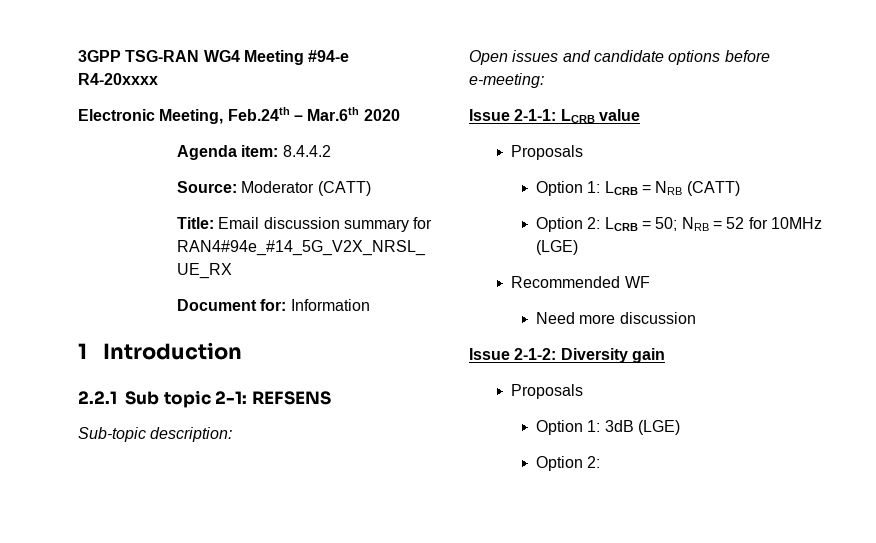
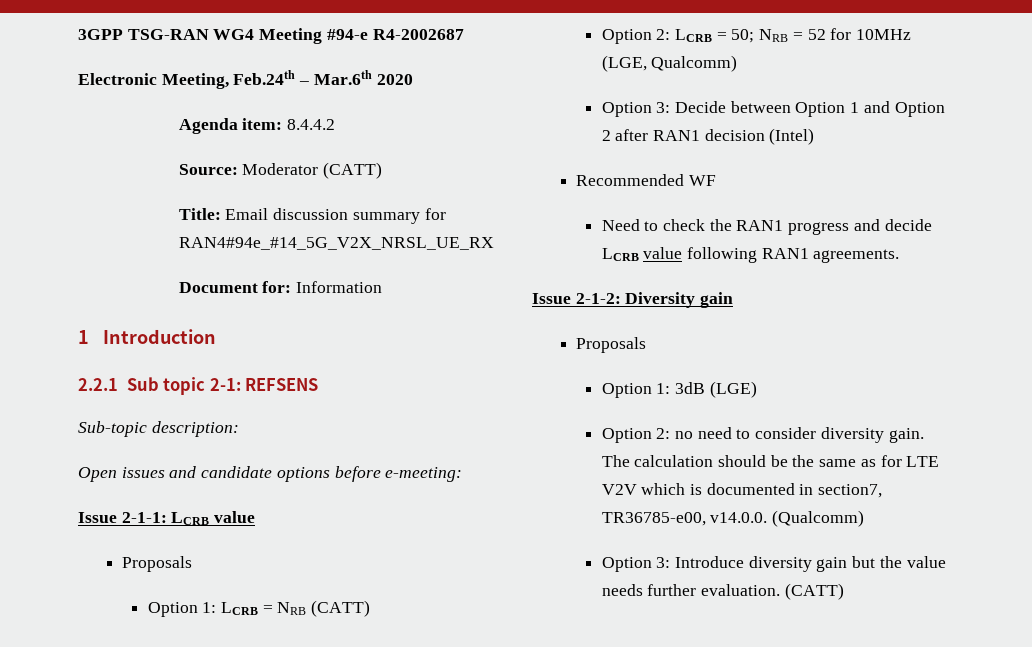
- 3GPP TSG-RAN WG4 Meeting #94-e R4-20xxxx
+ 3GPP TSG-RAN WG4 Meeting #94-e R4-2002687
- Option 2: LCRB = 50; NRB = 52 for 10MHz (LGE)
+ Option 2: LCRB = 50; NRB = 52 for 10MHz (LGE, Qualcomm)
+ Option 3: Decide between Option 1 and Option 2 after RAN1 decision (Intel)
  Recommended WF
- Need more discussion
+ Need to check the RAN1 progress and decide LCRB value following RAN1 agreements.
  Option 1: 3dB (LGE)
- Option 2:
+ Option 2: no need to consider diversity gain. The calculation should be the same as for LTE V2V which is documented in section7, TR36785-e00, v14.0.0. (Qualcomm)
+ Option 3: Introduce diversity gain but the value needs further evaluation. (CATT)

